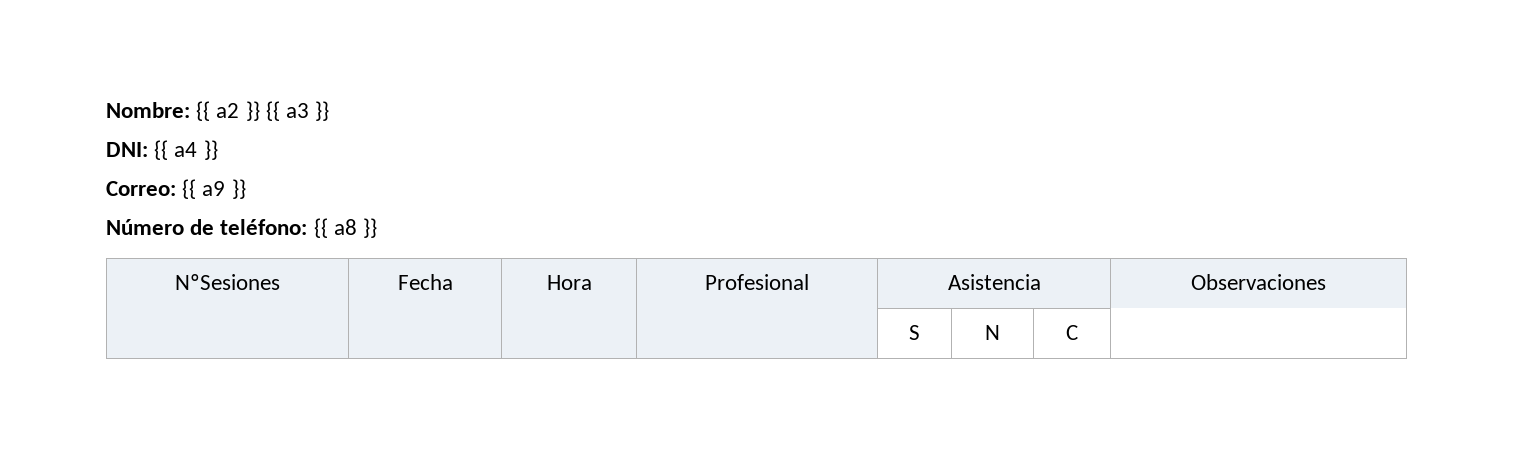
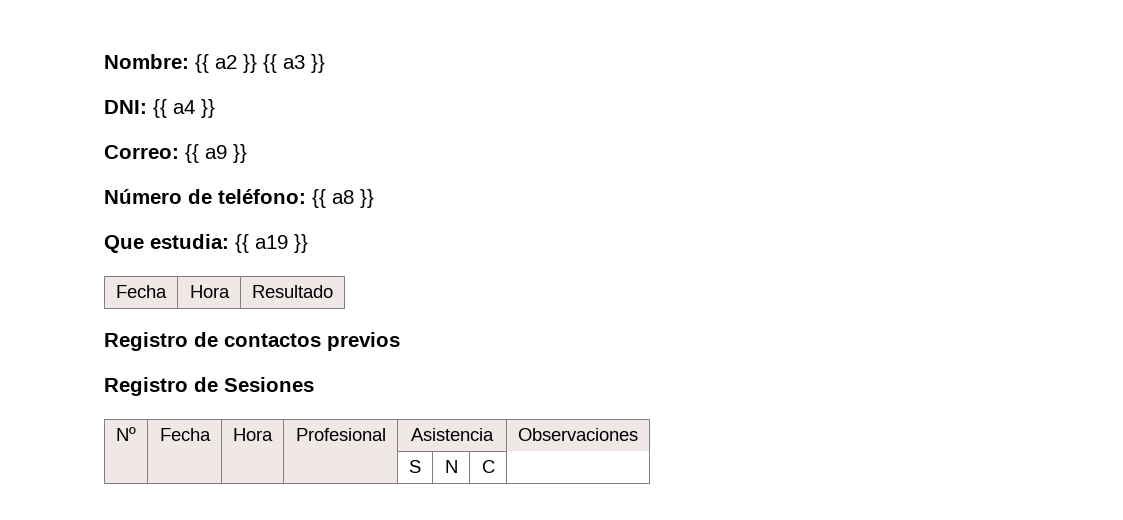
- NºSesiones | Fecha | Hora | Profesional | Asistencia | Observaciones
+ Que estudia: {{ a19 }}
+ Fecha | Hora | Resultado
+ Registro de contactos previos
+ Registro de Sesiones
+ Nº | Fecha | Hora | Profesional | Asistencia | Observaciones

